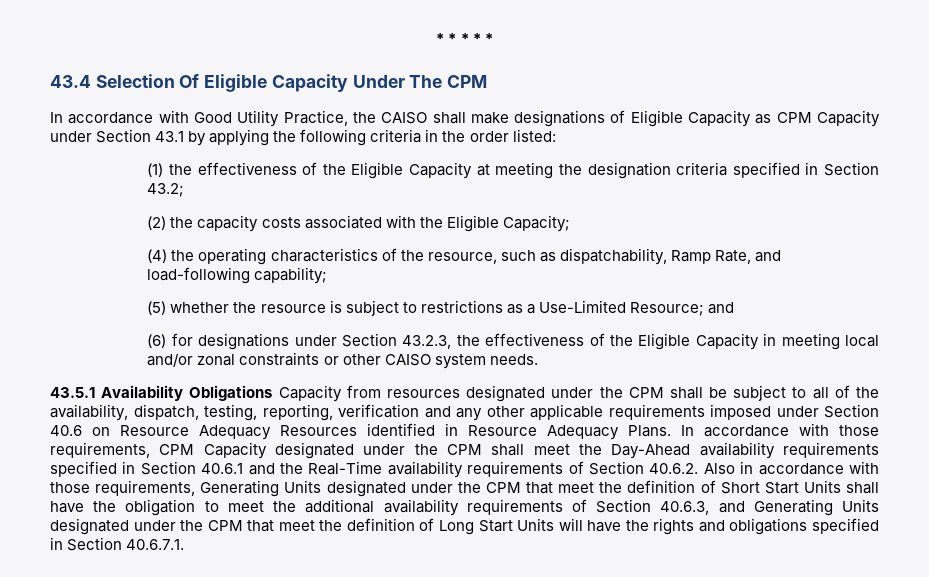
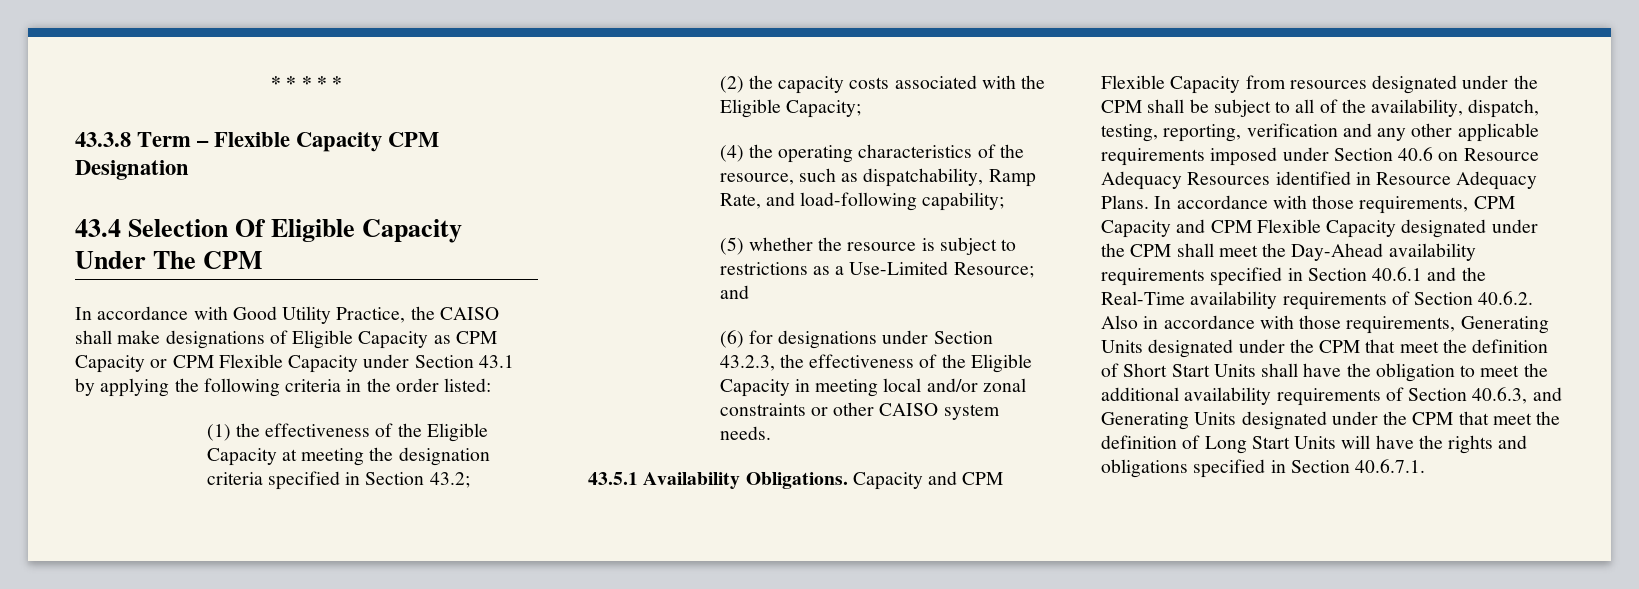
+ 43.3.8 Term – Flexible Capacity CPM Designation
- In accordance with Good Utility Practice, the CAISO shall make designations of Eligible Capacity as CPM Capacity under Section 43.1 by applying the following criteria in the order listed:
+ In accordance with Good Utility Practice, the CAISO shall make designations of Eligible Capacity as CPM Capacity or CPM Flexible Capacity under Section 43.1 by applying the following criteria in the order listed:
- 43.5.1 Availability Obligations Capacity from resources designated under the CPM shall be subject to all of the availability, dispatch, testing, reporting, verification and any other applicable requirements imposed under Section 40.6 on Resource Adequacy Resources identified in Resource Adequacy Plans.
+ 43.5.1 Availability Obligations. Capacity and CPM Flexible Capacity from resources designated under the CPM shall be subject to all of the availability, dispatch, testing, reporting, verification and any other applicable requirements imposed under Section 40.6 on Resource Adequacy Resources identified in Resource Adequacy Plans.
- In accordance with those requirements, CPM Capacity designated under the CPM shall meet the Day-Ahead availability requirements specified in Section 40.6.1 and the Real-Time availability requirements of Section 40.6.2. Also in accordance with those requirements, Generating Units designated under the CPM that meet the definition of Short Start Units shall have the obligation to meet the additional availability requirements of Section 40.6.3, and Generating Units designated under the CPM that meet the definition of Long Start Units will have the rights and obligations specified in Section 40.6.7.1.
+ In accordance with those requirements, CPM Capacity and CPM Flexible Capacity designated under the CPM shall meet the Day-Ahead availability requirements specified in Section 40.6.1 and the Real-Time availability requirements of Section 40.6.2. Also in accordance with those requirements, Generating Units designated under the CPM that meet the definition of Short Start Units shall have the obligation to meet the additional availability requirements of Section 40.6.3, and Generating Units designated under the CPM that meet the definition of Long Start Units will have the rights and obligations specified in Section 40.6.7.1.

